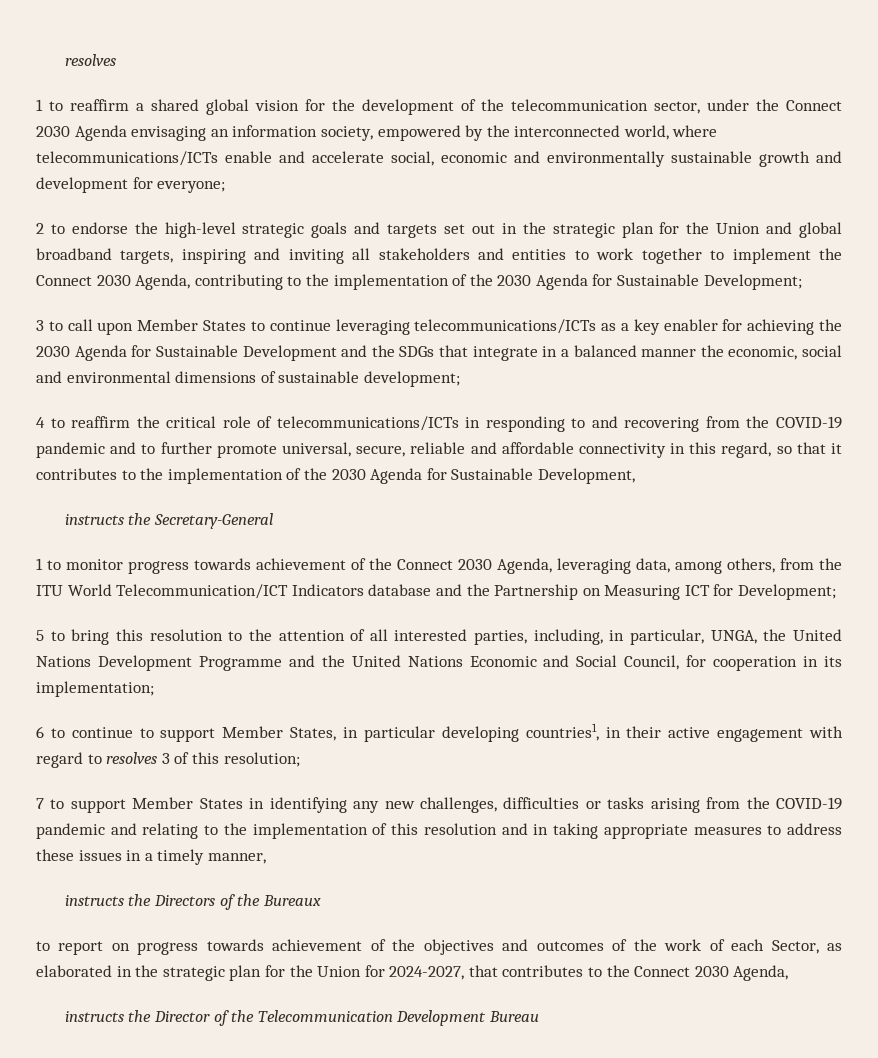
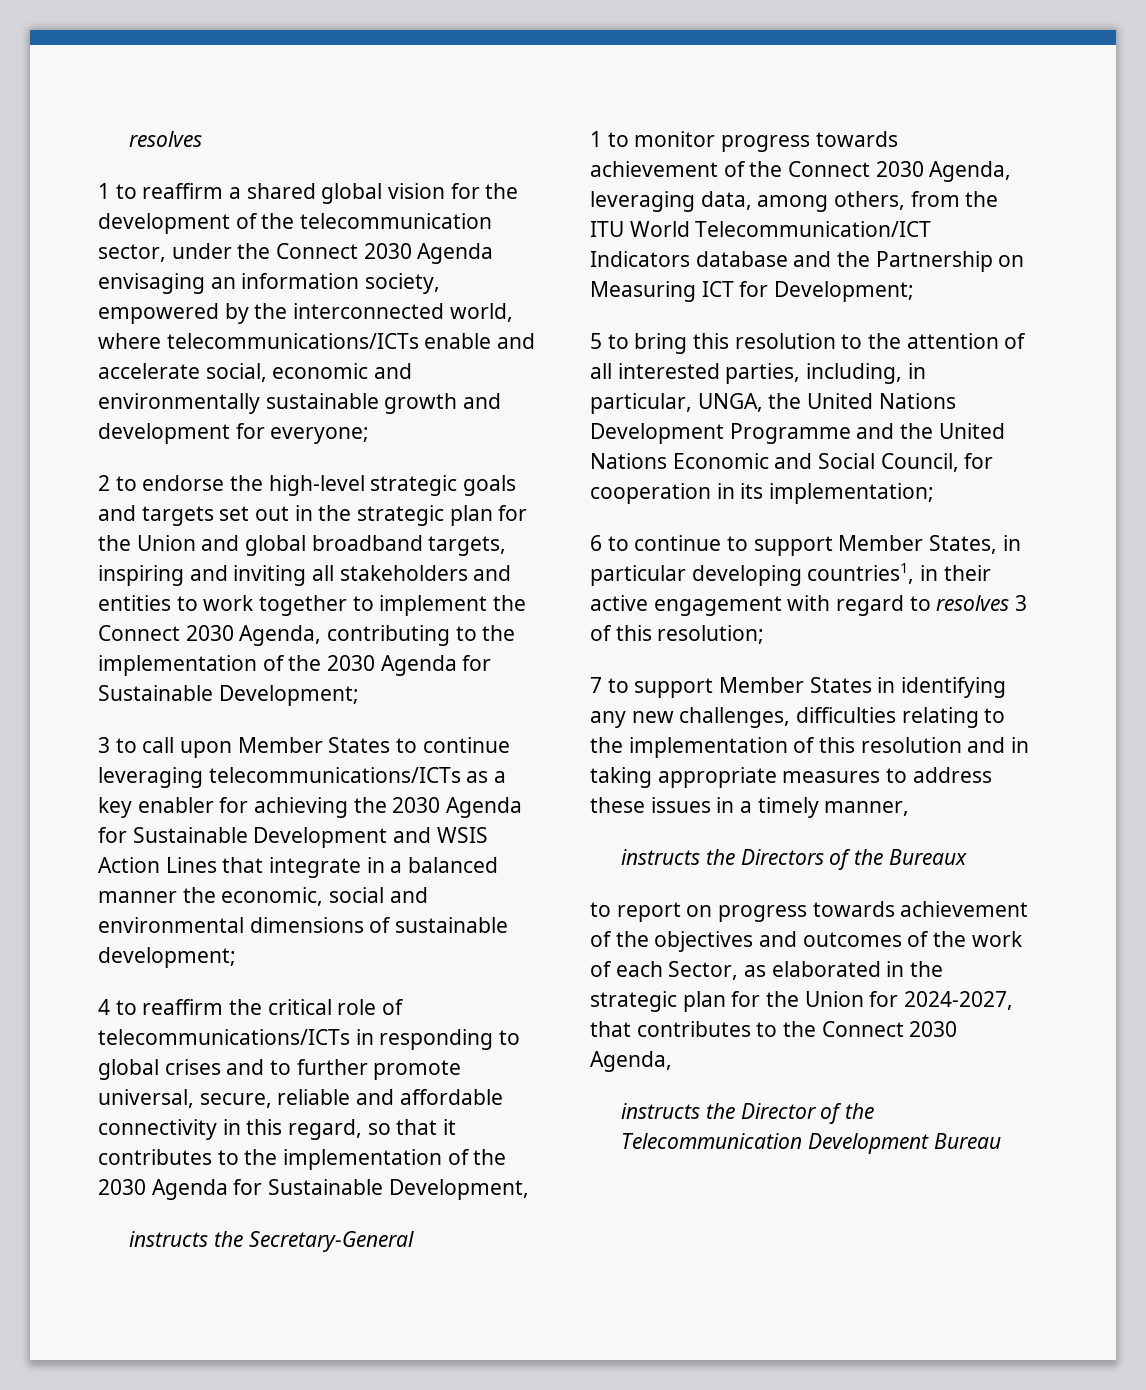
- 3 to call upon Member States to continue leveraging telecommunications/ICTs as a key enabler for achieving the 2030 Agenda for Sustainable Development and the SDGs that integrate in a balanced manner the economic, social and environmental dimensions of sustainable development;
+ 3 to call upon Member States to continue leveraging telecommunications/ICTs as a key enabler for achieving the 2030 Agenda for Sustainable Development and WSIS Action Lines that integrate in a balanced manner the economic, social and environmental dimensions of sustainable development;
- 4 to reaffirm the critical role of telecommunications/ICTs in responding to and recovering from the COVID-19 pandemic and to further promote universal, secure, reliable and affordable connectivity in this regard, so that it contributes to the implementation of the 2030 Agenda for Sustainable Development,
+ 4 to reaffirm the critical role of telecommunications/ICTs in responding to global crises and to further promote universal, secure, reliable and affordable connectivity in this regard, so that it contributes to the implementation of the 2030 Agenda for Sustainable Development,
- 7 to support Member States in identifying any new challenges, difficulties or tasks arising from the COVID-19 pandemic and relating to the implementation of this resolution and in taking appropriate measures to address these issues in a timely manner,
+ 7 to support Member States in identifying any new challenges, difficulties relating to the implementation of this resolution and in taking appropriate measures to address these issues in a timely manner,

